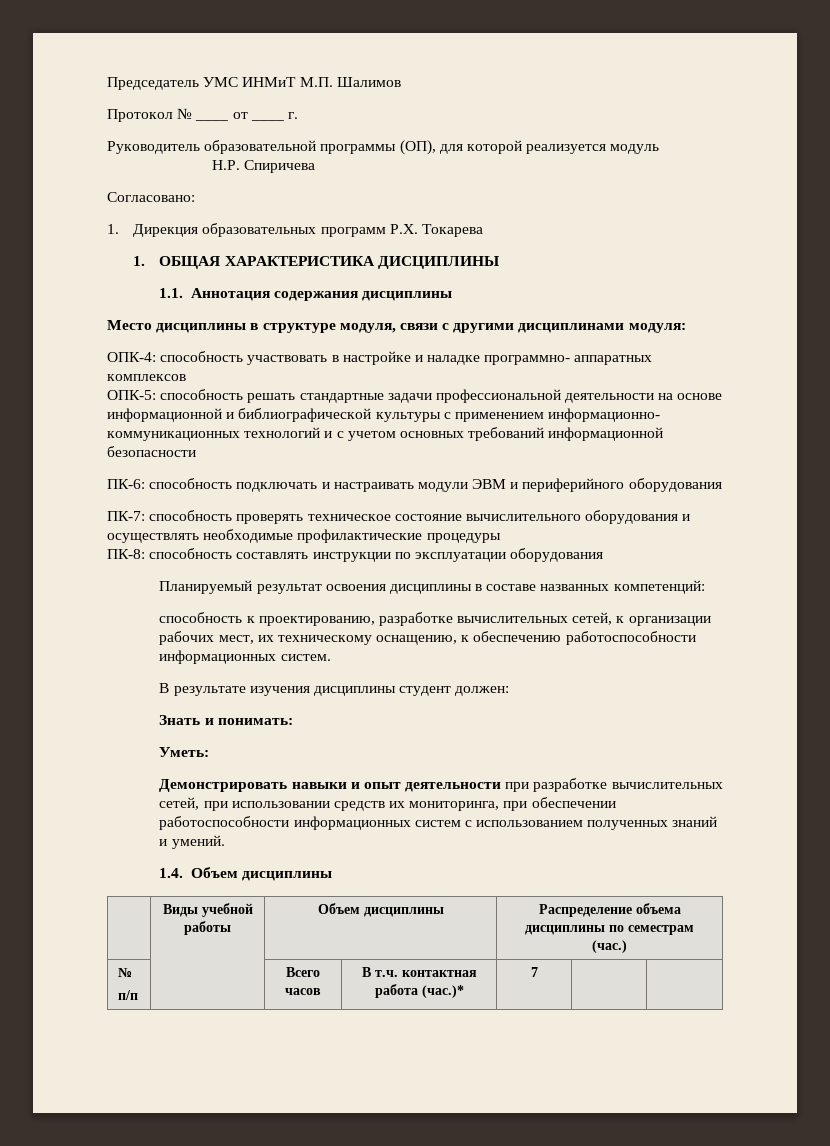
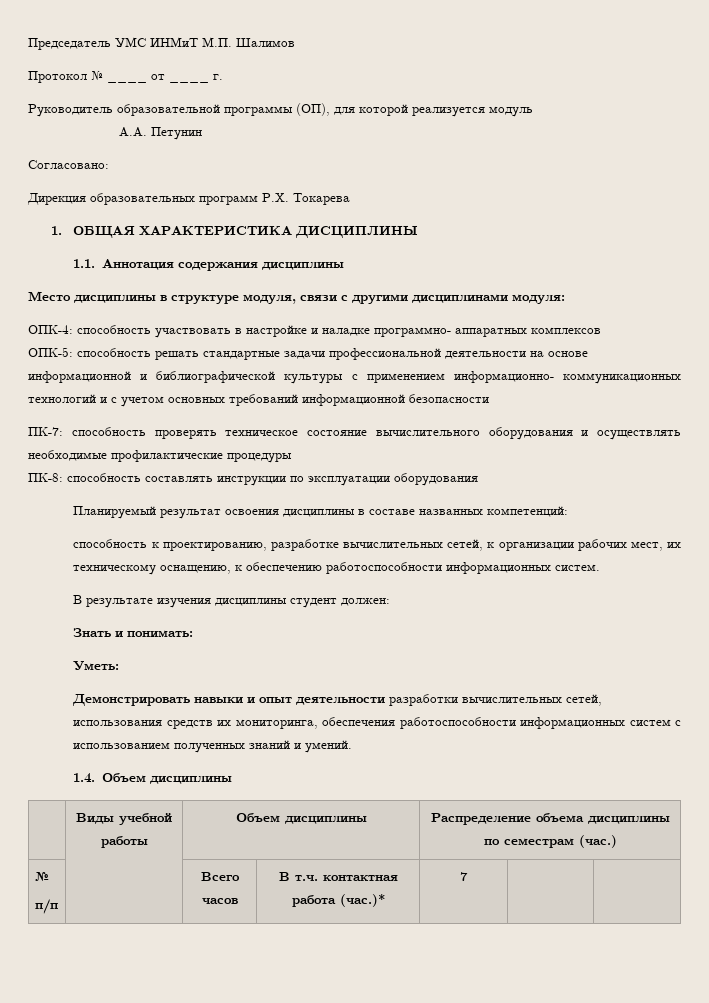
- Н.Р. Спиричева
+ А.А. Петунин
- 1. Дирекция образовательных программ Р.Х. Токарева
+ Дирекция образовательных программ Р.Х. Токарева
- ПК-6: способность подключать и настраивать модули ЭВМ и периферийного оборудования
- Демонстрировать навыки и опыт деятельности при разработке вычислительных сетей, при использовании средств их мониторинга, при обеспечении работоспособности информационных систем с использованием полученных знаний и умений.
+ Демонстрировать навыки и опыт деятельности разработки вычислительных сетей, использования средств их мониторинга, обеспечения работоспособности информационных систем с использованием полученных знаний и умений.

